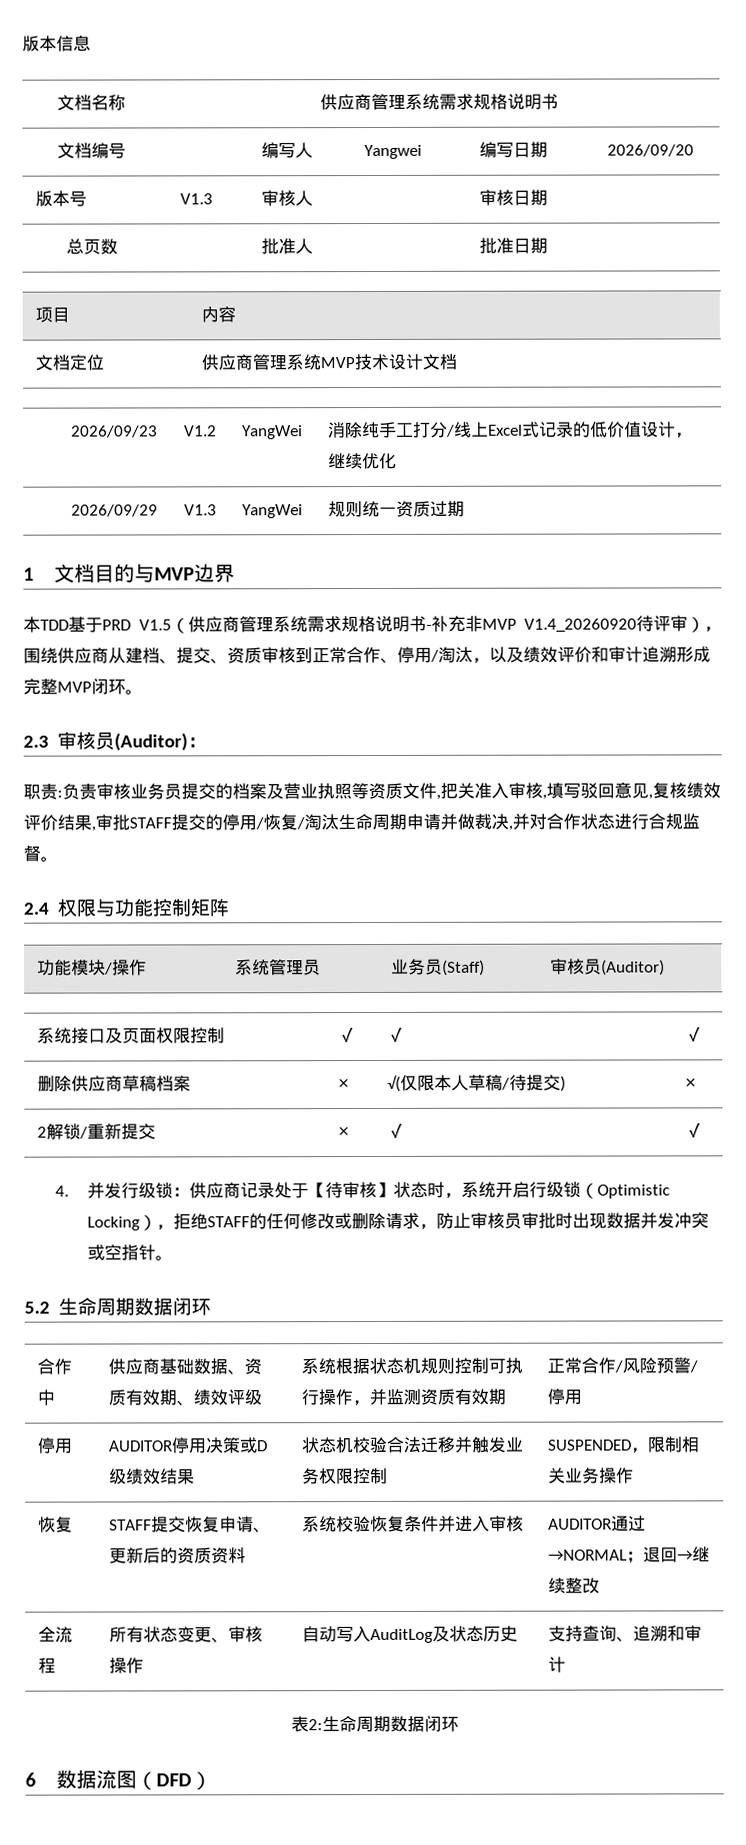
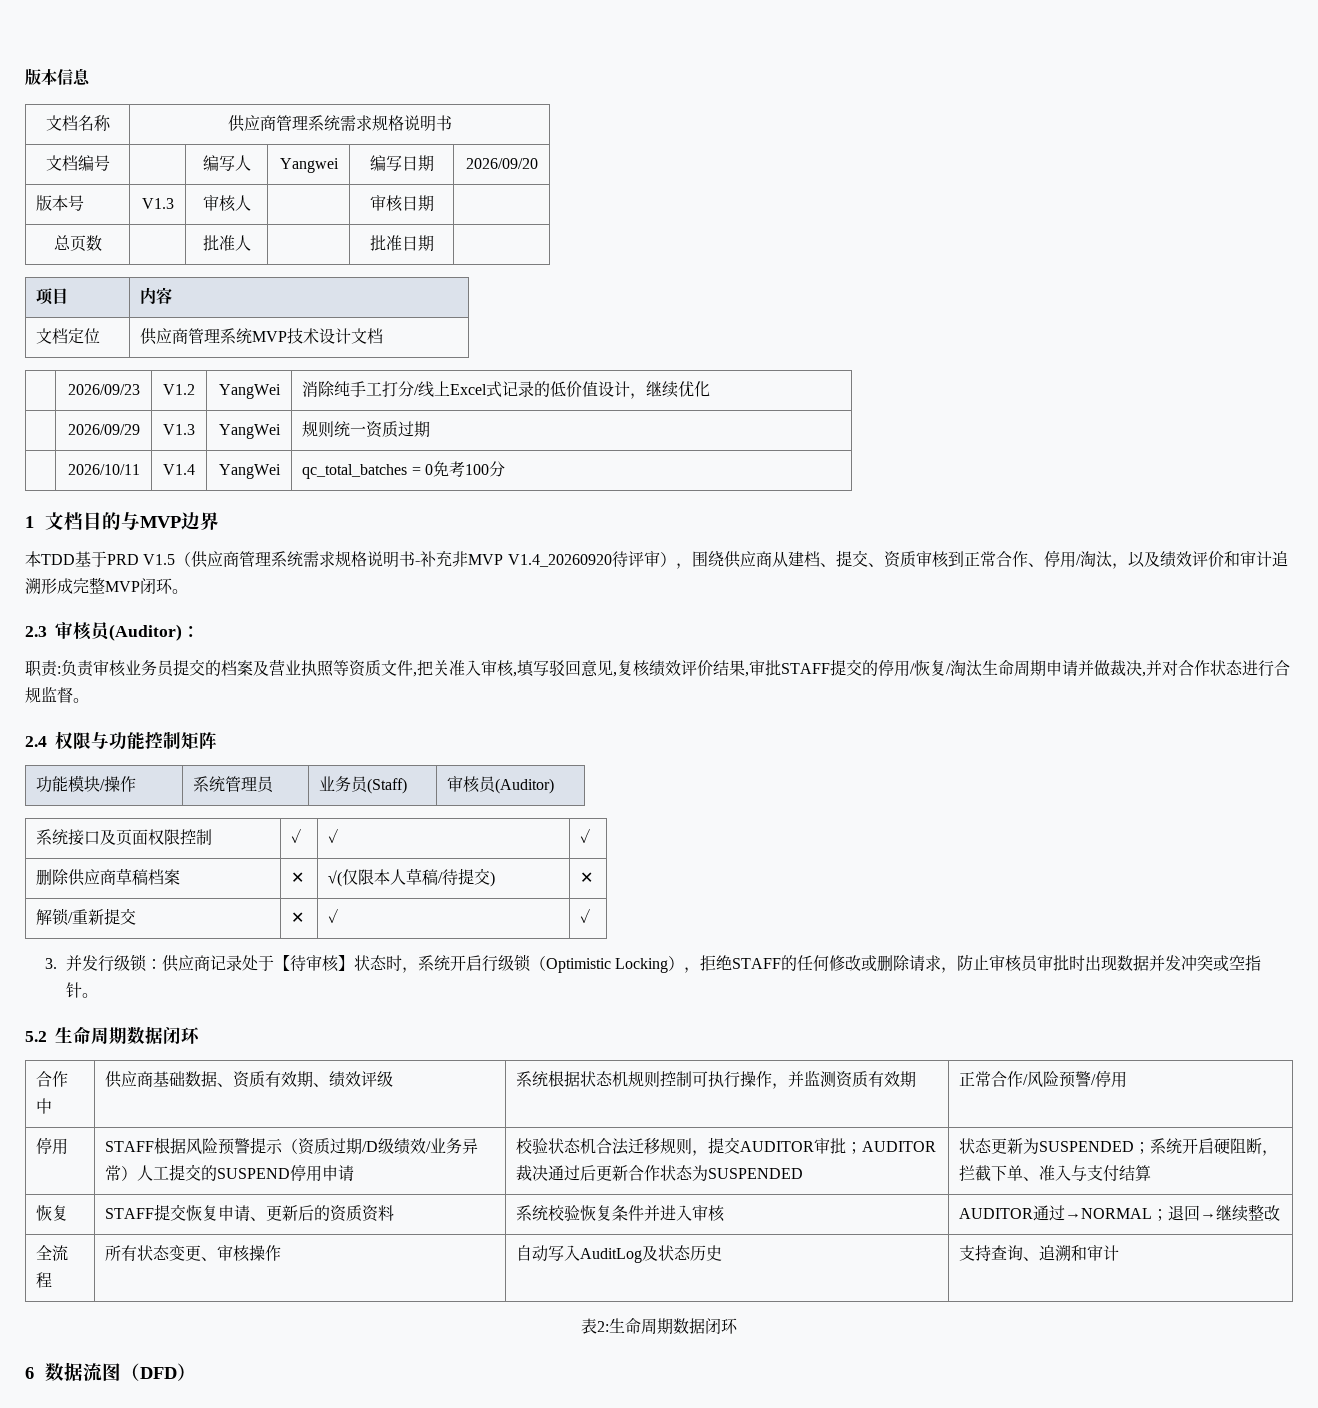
+ | 2026/10/11 | V1.4 | YangWei | qc_total_batches = 0免考100分
- 2解锁/重新提交 | ✕ | ✓ | ✓
+ 解锁/重新提交 | ✕ | ✓ | ✓
- 4.并发行级锁：供应商记录处于【待审核】状态时，系统开启行级锁（Optimistic Locking），拒绝STAFF的任何修改或删除请求，防止审核员审批时出现数据并发冲突或空指针。
+ 3.并发行级锁：供应商记录处于【待审核】状态时，系统开启行级锁（Optimistic Locking），拒绝STAFF的任何修改或删除请求，防止审核员审批时出现数据并发冲突或空指针。
- AUDITOR停用决策或D级绩效结果 | 状态机校验合法迁移并触发业务权限控制 | SUSPENDED，限制相关业务操作
+ STAFF根据风险预警提示（资质过期/D级绩效/业务异常）人工提交的SUSPEND停用申请 | 校验状态机合法迁移规则，提交AUDITOR审批；AUDITOR裁决通过后更新合作状态为SUSPENDED | 状态更新为SUSPENDED；系统开启硬阻断，拦截下单、准入与支付结算

